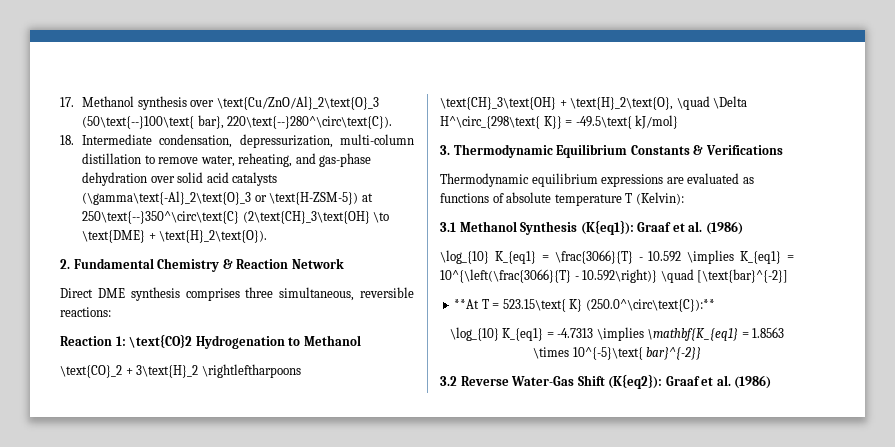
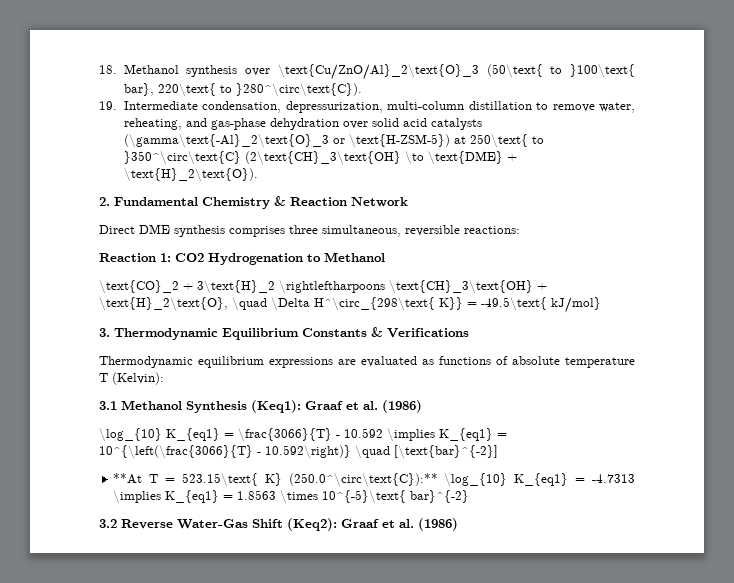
- 17. Methanol synthesis over \text{Cu/ZnO/Al}_2\text{O}_3 (50\text{--}100\text{ bar}, 220\text{--}280^\circ\text{C}).
- 18. Intermediate condensation, depressurization, multi-column distillation to remove water, reheating, and gas-phase dehydration over solid acid catalysts (\gamma\text{-Al}_2\text{O}_3 or \text{H-ZSM-5}) at 250\text{--}350^\circ\text{C} (2\text{CH}_3\text{OH} \to \text{DME} + \text{H}_2\text{O}).
+ 18. Methanol synthesis over \text{Cu/ZnO/Al}_2\text{O}_3 (50\text{ to }100\text{ bar}, 220\text{ to }280^\circ\text{C}).
+ 19. Intermediate condensation, depressurization, multi-column distillation to remove water, reheating, and gas-phase dehydration over solid acid catalysts (\gamma\text{-Al}_2\text{O}_3 or \text{H-ZSM-5}) at 250\text{ to }350^\circ\text{C} (2\text{CH}_3\text{OH} \to \text{DME} + \text{H}_2\text{O}).
- Reaction 1: \text{CO}2 Hydrogenation to Methanol
+ Reaction 1: CO2 Hydrogenation to Methanol
- 3.1 Methanol Synthesis (K{eq1}): Graaf et al. (1986)
+ 3.1 Methanol Synthesis (Keq1): Graaf et al. (1986)
- **At T = 523.15\text{ K} (250.0^\circ\text{C}):**
- \log_{10} K_{eq1} = -4.7313 \implies \mathbf{K_{eq1} = 1.8563 \times 10^{-5}\text{ bar}^{-2}}
+ **At T = 523.15\text{ K} (250.0^\circ\text{C}):** \log_{10} K_{eq1} = -4.7313 \implies K_{eq1} = 1.8563 \times 10^{-5}\text{ bar}^{-2}
- 3.2 Reverse Water-Gas Shift (K{eq2}): Graaf et al. (1986)
+ 3.2 Reverse Water-Gas Shift (Keq2): Graaf et al. (1986)

